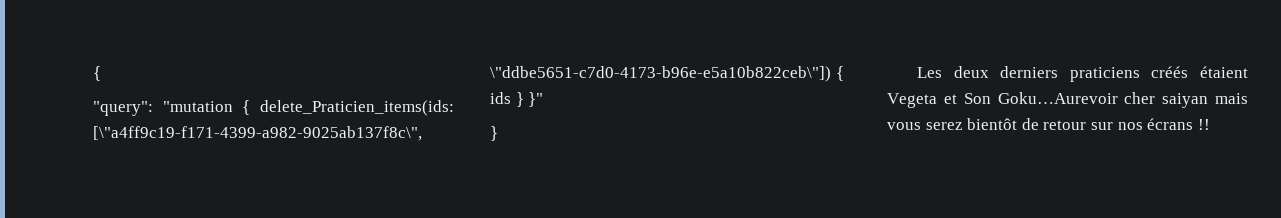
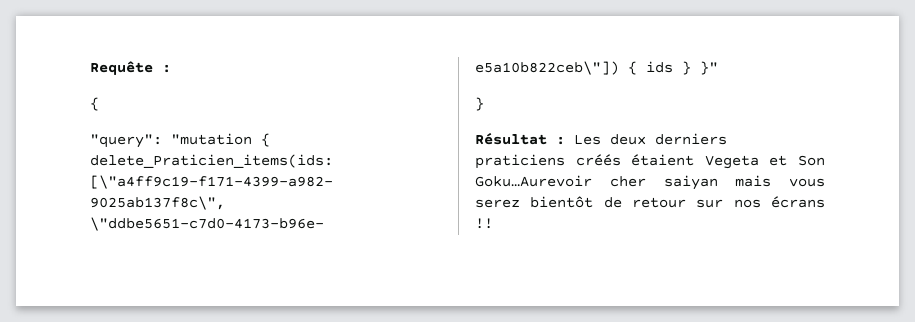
+ Requête :
- Les deux derniers praticiens créés étaient Vegeta et Son Goku…Aurevoir cher saiyan mais vous serez bientôt de retour sur nos écrans !!
+ Résultat : Les deux derniers praticiens créés étaient Vegeta et Son Goku…Aurevoir cher saiyan mais vous serez bientôt de retour sur nos écrans !!

